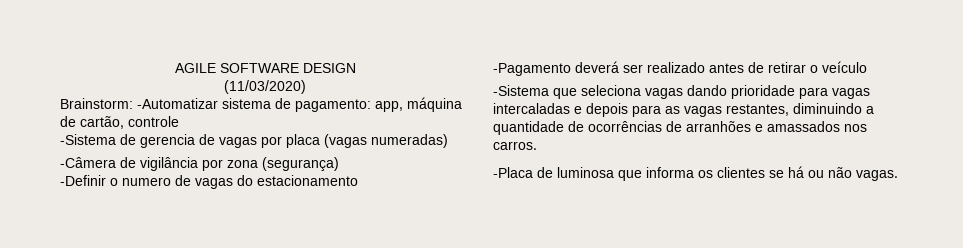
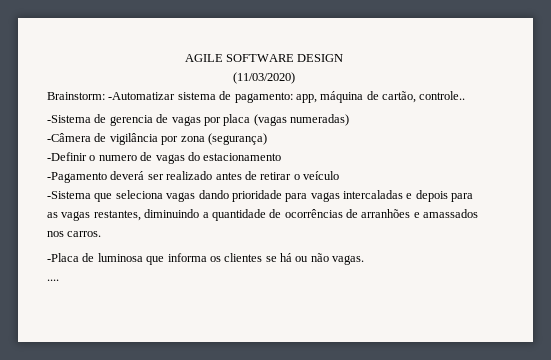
- Brainstorm: -Automatizar sistema de pagamento: app, máquina de cartão, controle
+ Brainstorm: -Automatizar sistema de pagamento: app, máquina de cartão, controle..
+ ....

